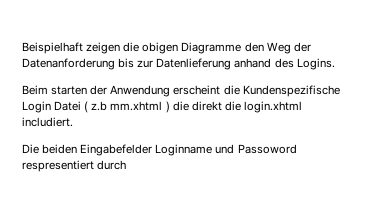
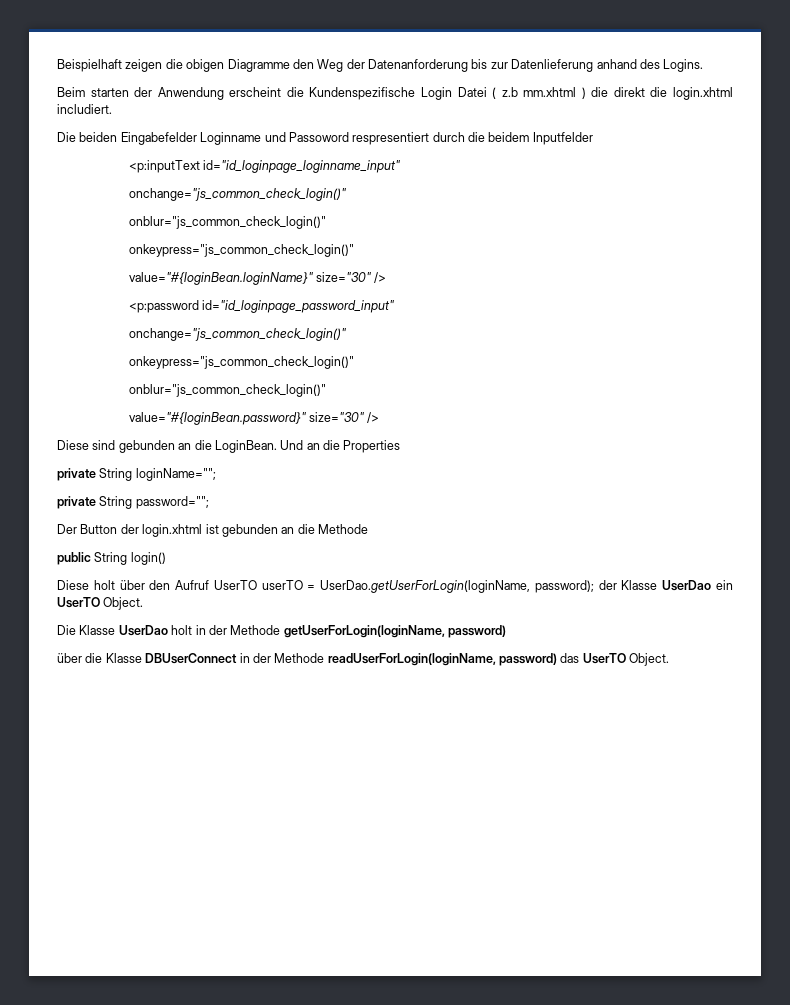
- Die beiden Eingabefelder Loginname und Passoword respresentiert durch
+ Die beiden Eingabefelder Loginname und Passoword respresentiert durch die beidem Inputfelder
+ <p:inputText id="id_loginpage_loginname_input"
+ onchange="js_common_check_login()"
+ onblur="js_common_check_login()"
+ onkeypress="js_common_check_login()"
+ value="#{loginBean.loginName}" size="30" />
+ <p:password id="id_loginpage_password_input"
+ onchange="js_common_check_login()"
+ onkeypress="js_common_check_login()"
+ onblur="js_common_check_login()"
+ value="#{loginBean.password}" size="30" />
+ Diese sind gebunden an die LoginBean. Und an die Properties
+ private String loginName="";
+ private String password="";
+ Der Button der login.xhtml ist gebunden an die Methode
+ public String login()
+ Diese holt über den Aufruf UserTO userTO = UserDao.getUserForLogin(loginName, password); der Klasse UserDao ein UserTO Object.
+ Die Klasse UserDao holt in der Methode getUserForLogin(loginName, password)
+ über die Klasse DBUserConnect in der Methode readUserForLogin(loginName, password) das UserTO Object.

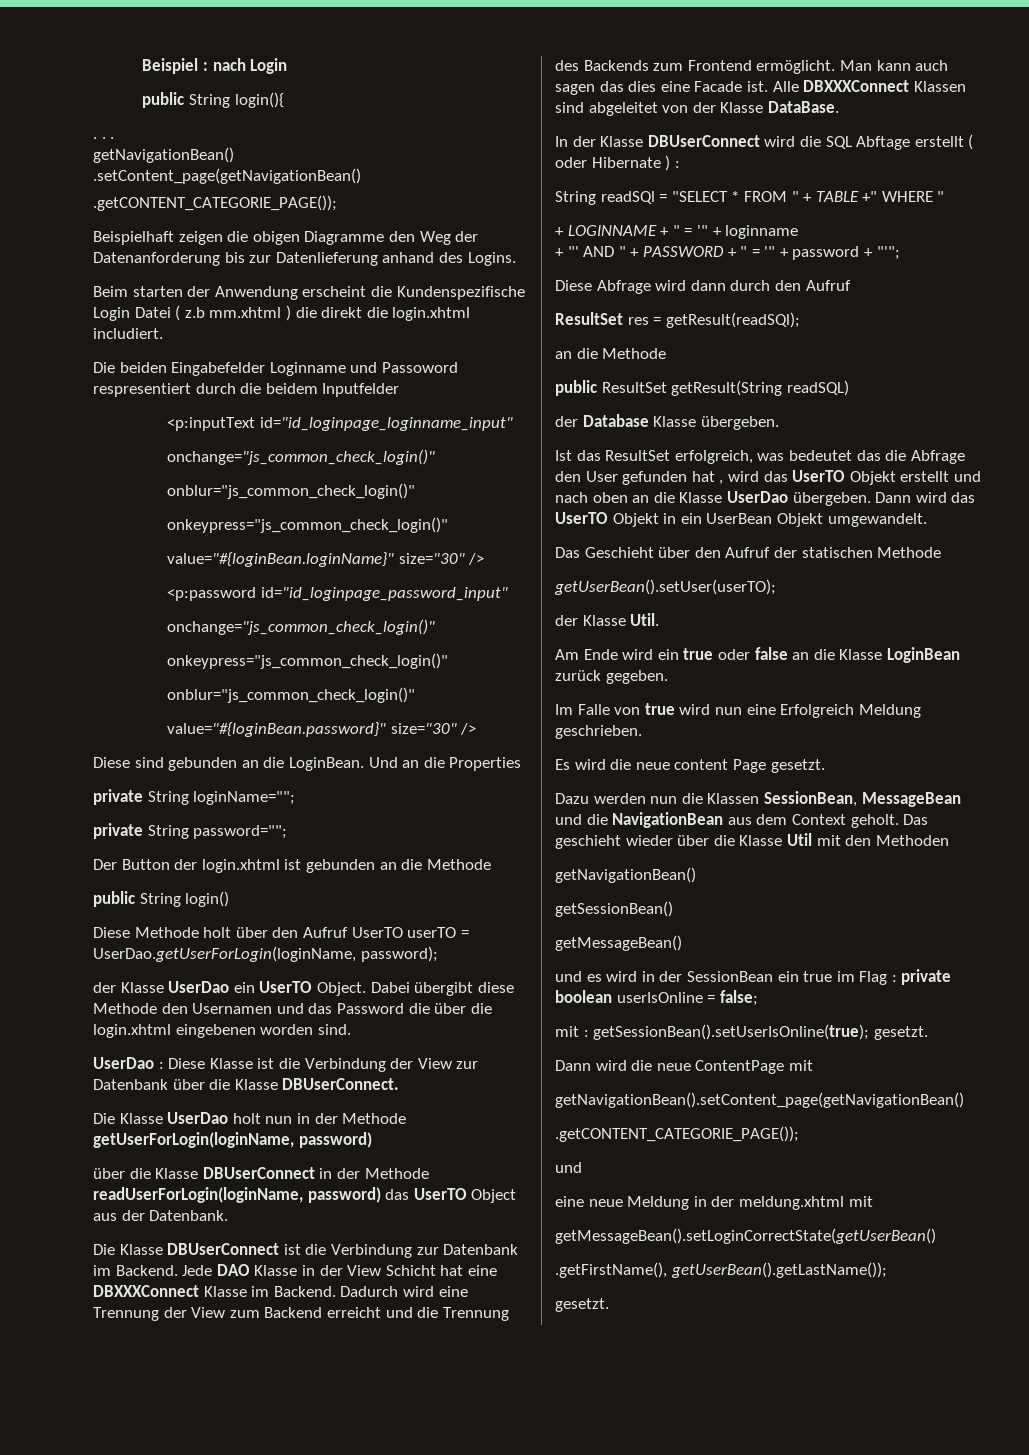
+ Beispiel : nach Login
+ public String login(){
+ . . .
+ getNavigationBean()
+ .setContent_page(getNavigationBean()
+ .getCONTENT_CATEGORIE_PAGE());
- Diese holt über den Aufruf UserTO userTO = UserDao.getUserForLogin(loginName, password); der Klasse UserDao ein UserTO Object.
+ Diese Methode holt über den Aufruf UserTO userTO = UserDao.getUserForLogin(loginName, password);
+ der Klasse UserDao ein UserTO Object. Dabei übergibt diese Methode den Usernamen und das Password die über die login.xhtml eingebenen worden sind.
+ UserDao : Diese Klasse ist die Verbindung der View zur Datenbank über die Klasse DBUserConnect.
- Die Klasse UserDao holt in der Methode getUserForLogin(loginName, password)
+ Die Klasse UserDao holt nun in der Methode getUserForLogin(loginName, password)
- über die Klasse DBUserConnect in der Methode readUserForLogin(loginName, password) das UserTO Object.
+ über die Klasse DBUserConnect in der Methode readUserForLogin(loginName, password) das UserTO Object aus der Datenbank.
+ Die Klasse DBUserConnect ist die Verbindung zur Datenbank im Backend. Jede DAO Klasse in der View Schicht hat eine DBXXXConnect Klasse im Backend. Dadurch wird eine Trennung der View zum Backend erreicht und die Trennung des Backends zum Frontend ermöglicht. Man kann auch sagen das dies eine Facade ist. Alle DBXXXConnect Klassen sind abgeleitet von der Klasse DataBase.
+ In der Klasse DBUserConnect wird die SQL Abftage erstellt ( oder Hibernate ) :
+ String readSQl = "SELECT * FROM " + TABLE +" WHERE "
+ + LOGINNAME + " = '" + loginname
+ + "' AND " + PASSWORD + " = '" + password + "'";
+ Diese Abfrage wird dann durch den Aufruf
+ ResultSet res = getResult(readSQl);
+ an die Methode
+ public ResultSet getResult(String readSQL)
+ der Database Klasse übergeben.
+ Ist das ResultSet erfolgreich, was bedeutet das die Abfrage den User gefunden hat , wird das UserTO Objekt erstellt und nach oben an die Klasse UserDao übergeben. Dann wird das UserTO Objekt in ein UserBean Objekt umgewandelt.
+ Das Geschieht über den Aufruf der statischen Methode
+ getUserBean().setUser(userTO);
+ der Klasse Util.
+ Am Ende wird ein true oder false an die Klasse LoginBean zurück gegeben.
+ Im Falle von true wird nun eine Erfolgreich Meldung geschrieben.
+ Es wird die neue content Page gesetzt.
+ Dazu werden nun die Klassen SessionBean, MessageBean und die NavigationBean aus dem Context geholt. Das geschieht wieder über die Klasse Util mit den Methoden
+ getNavigationBean()
+ getSessionBean()
+ getMessageBean()
+ und es wird in der SessionBean ein true im Flag : private boolean userIsOnline = false;
+ mit : getSessionBean().setUserIsOnline(true); gesetzt.
+ Dann wird die neue ContentPage mit
+ getNavigationBean().setContent_page(getNavigationBean()
+ .getCONTENT_CATEGORIE_PAGE());
+ und
+ eine neue Meldung in der meldung.xhtml mit
+ getMessageBean().setLoginCorrectState(getUserBean()
+ .getFirstName(), getUserBean().getLastName());
+ gesetzt.

